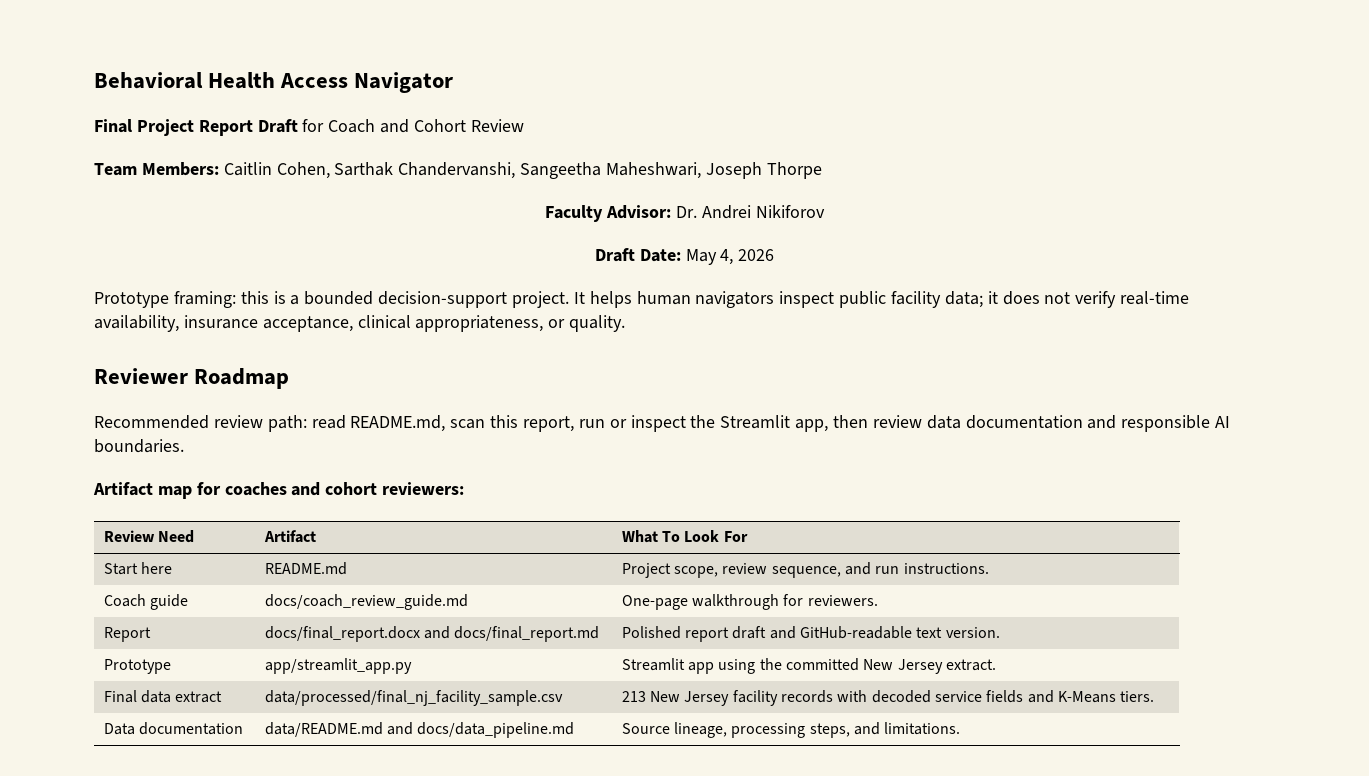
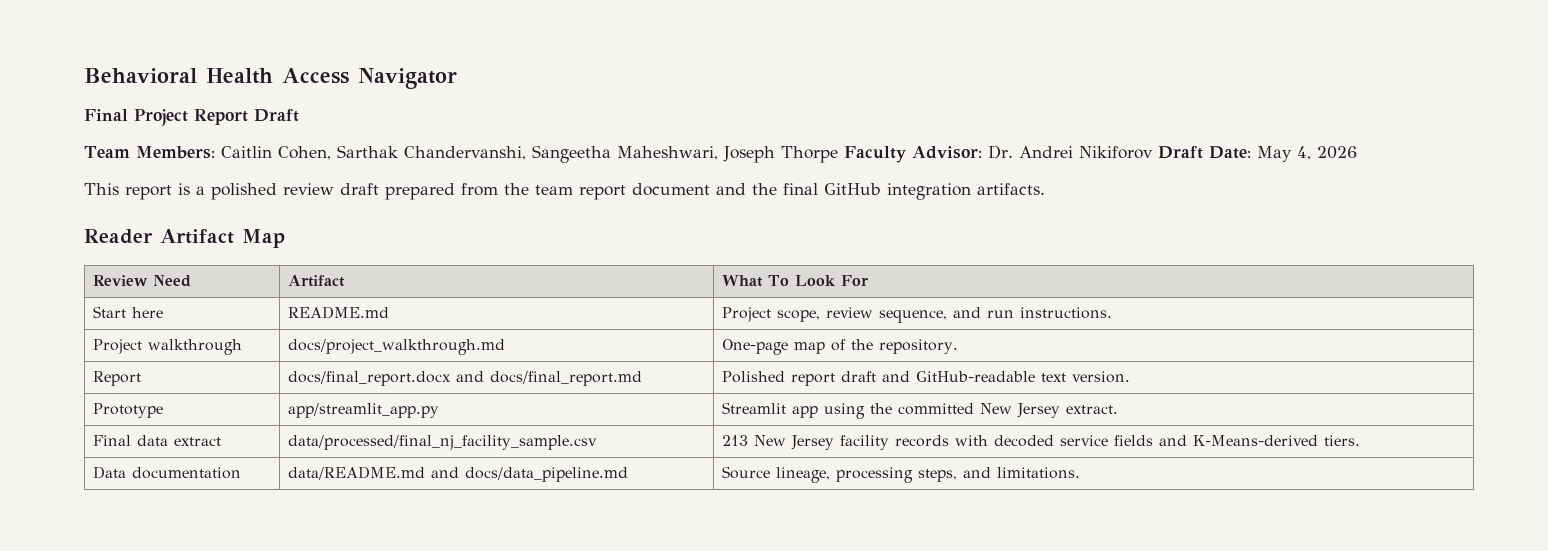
- Final Project Report Draft for Coach and Cohort Review
+ Final Project Report Draft
- Team Members: Caitlin Cohen, Sarthak Chandervanshi, Sangeetha Maheshwari, Joseph Thorpe
- Faculty Advisor: Dr. Andrei Nikiforov
- Draft Date: May 4, 2026
+ Team Members: Caitlin Cohen, Sarthak Chandervanshi, Sangeetha Maheshwari, Joseph Thorpe Faculty Advisor: Dr. Andrei Nikiforov Draft Date: May 4, 2026
- Prototype framing: this is a bounded decision-support project. It helps human navigators inspect public facility data; it does not verify real-time availability, insurance acceptance, clinical appropriateness, or quality.
- Reviewer Roadmap
- Recommended review path: read README.md, scan this report, run or inspect the Streamlit app, then review data documentation and responsible AI boundaries.
- Artifact map for coaches and cohort reviewers:
+ This report is a polished review draft prepared from the team report document and the final GitHub integration artifacts.
+ Reader Artifact Map
- Coach guide | docs/coach_review_guide.md | One-page walkthrough for reviewers.
+ Project walkthrough | docs/project_walkthrough.md | One-page map of the repository.
- Final data extract | data/processed/final_nj_facility_sample.csv | 213 New Jersey facility records with decoded service fields and K-Means tiers.
+ Final data extract | data/processed/final_nj_facility_sample.csv | 213 New Jersey facility records with decoded service fields and K-Means-derived tiers.

